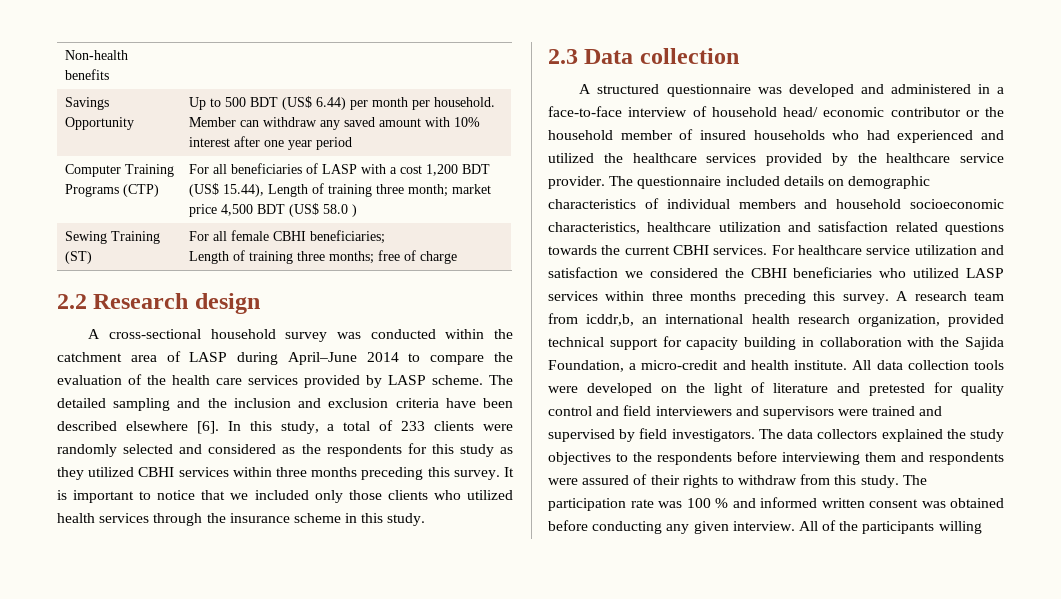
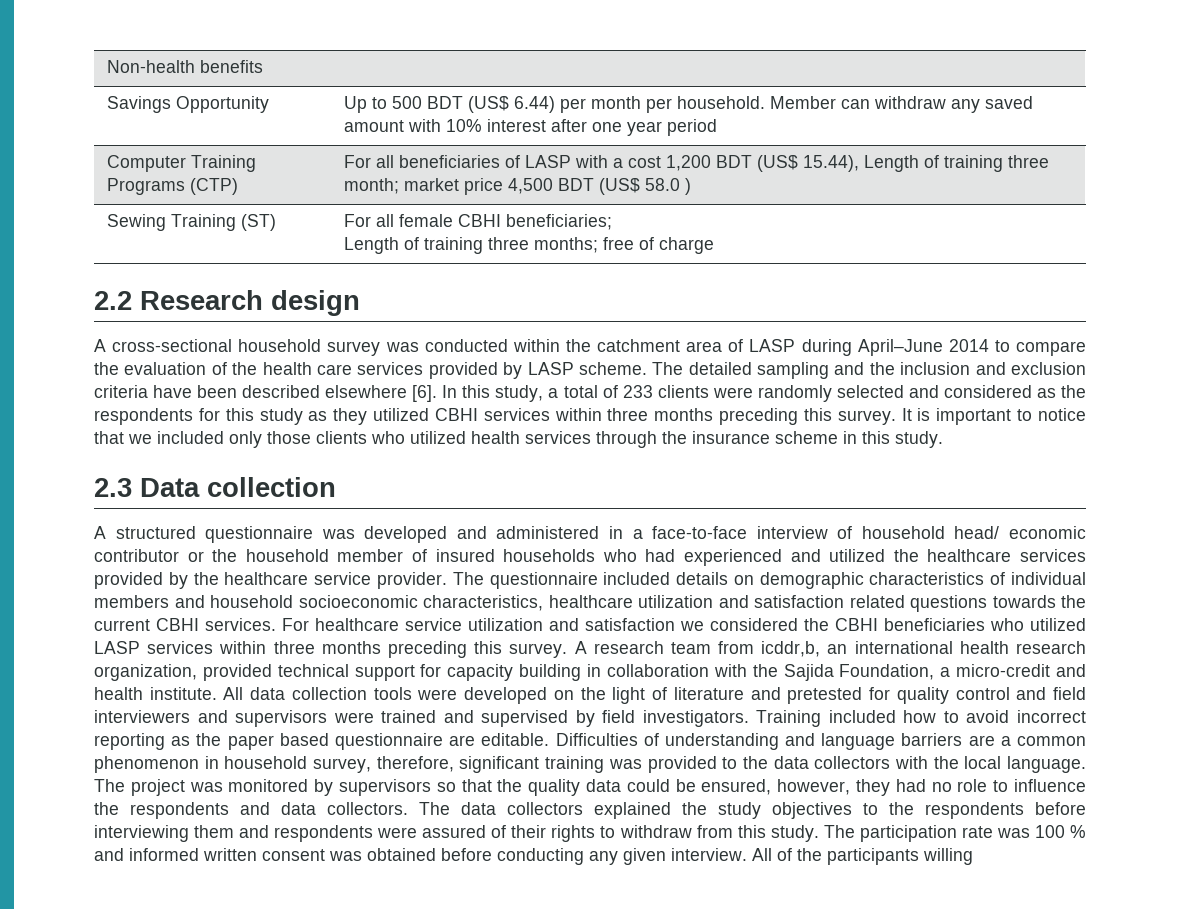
+ Training included how to avoid incorrect reporting as the paper based questionnaire are editable. Difficulties of understanding and language barriers are a common phenomenon in household survey, therefore, significant training was provided to the data collectors with the local language. The project was monitored by supervisors so that the quality data could be ensured, however, they had no role to influence the respondents and data collectors.

